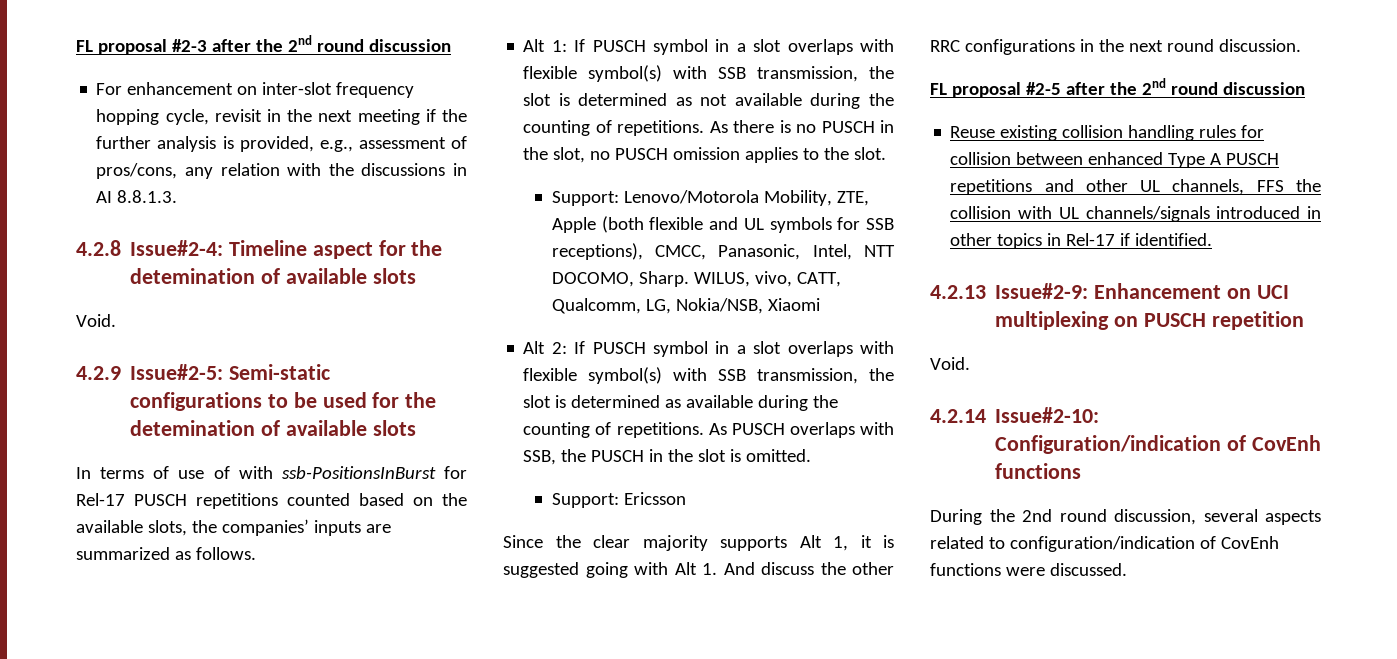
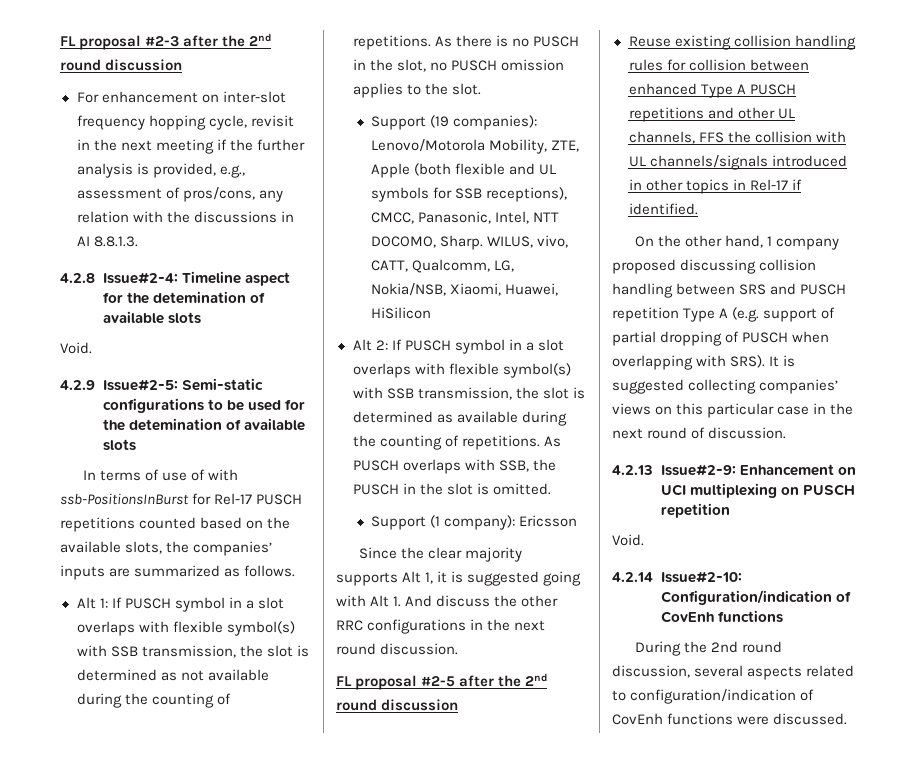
- Support: Lenovo/Motorola Mobility, ZTE, Apple (both flexible and UL symbols for SSB receptions), CMCC, Panasonic, Intel, NTT DOCOMO, Sharp.
+ Support (19 companies): Lenovo/Motorola Mobility, ZTE, Apple (both flexible and UL symbols for SSB receptions), CMCC, Panasonic, Intel, NTT DOCOMO, Sharp.
- WILUS, vivo, CATT, Qualcomm, LG, Nokia/NSB, Xiaomi
+ WILUS, vivo, CATT, Qualcomm, LG, Nokia/NSB, Xiaomi, Huawei, HiSilicon
- Support: Ericsson
+ Support (1 company): Ericsson
+ On the other hand, 1 company proposed discussing collision handling between SRS and PUSCH repetition Type A (e.g. support of partial dropping of PUSCH when overlapping with SRS). It is suggested collecting companies’ views on this particular case in the next round of discussion.

